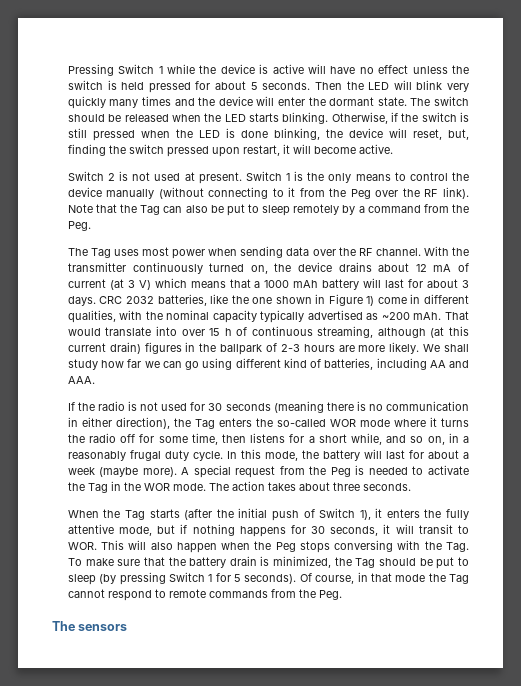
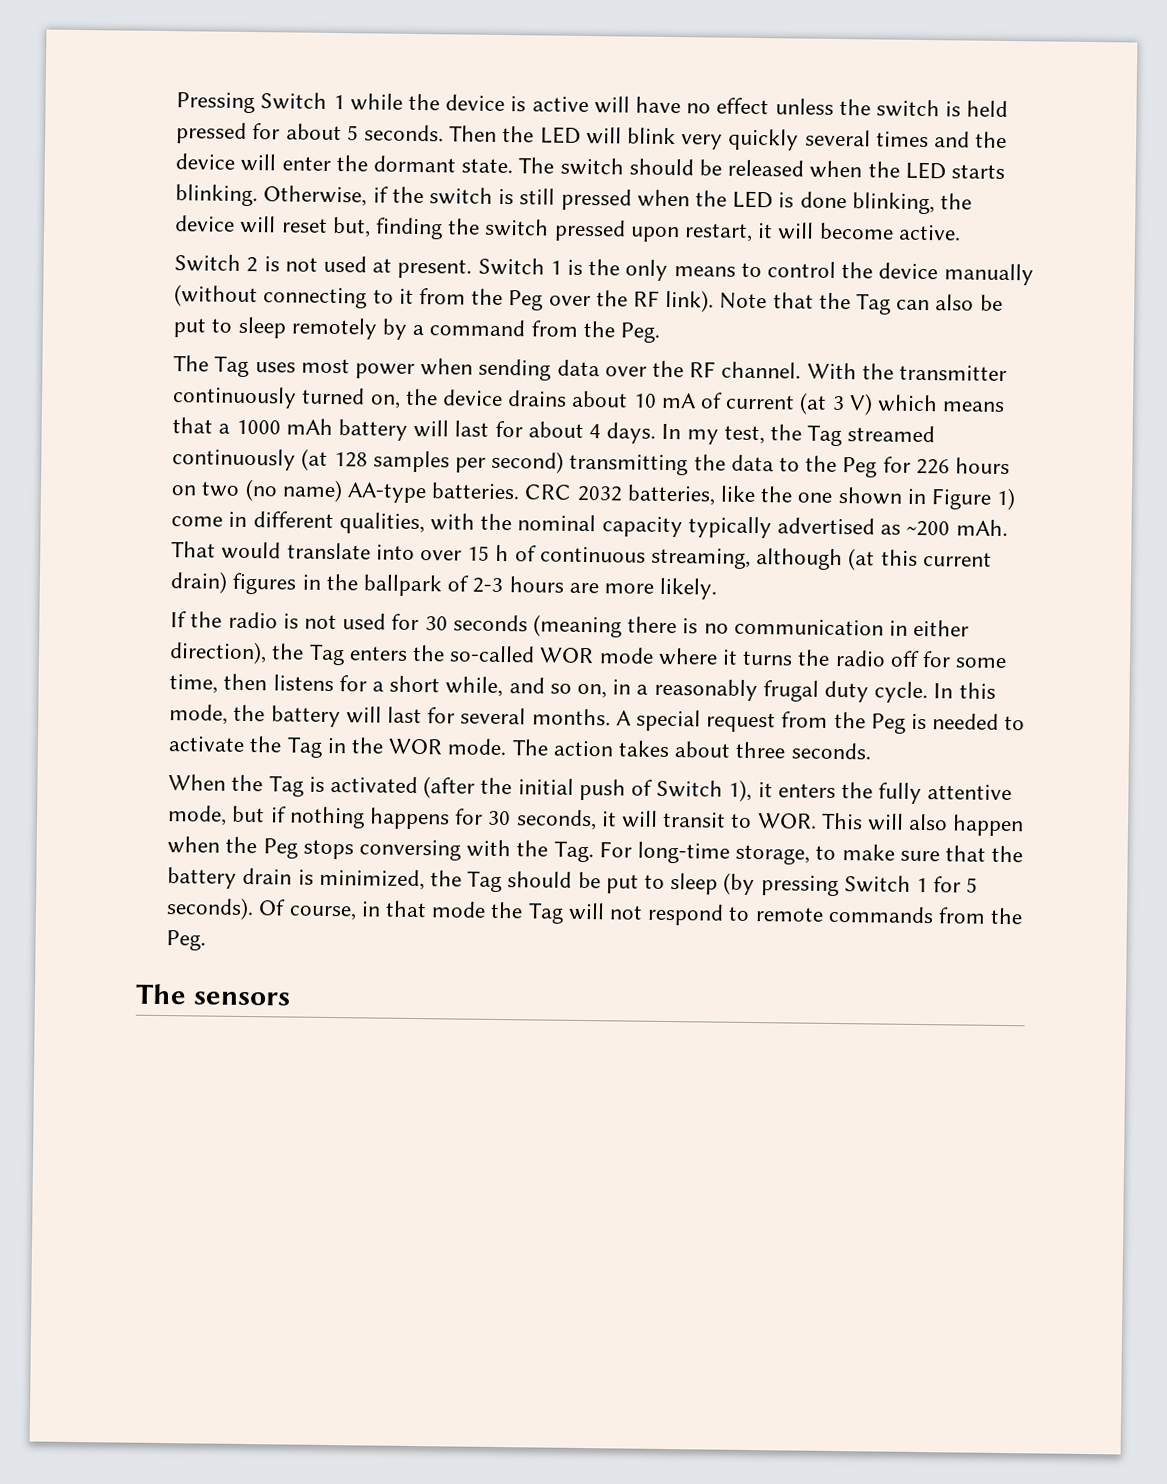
- Then the LED will blink very quickly many times and the device will enter the dormant state.
+ Then the LED will blink very quickly several times and the device will enter the dormant state.
- Otherwise, if the switch is still pressed when the LED is done blinking, the device will reset, but, finding the switch pressed upon restart, it will become active.
+ Otherwise, if the switch is still pressed when the LED is done blinking, the device will reset but, finding the switch pressed upon restart, it will become active.
- With the transmitter continuously turned on, the device drains about 12 mA of current (at 3 V) which means that a 1000 mAh battery will last for about 3 days.
+ With the transmitter continuously turned on, the device drains about 10 mA of current (at 3 V) which means that a 1000 mAh battery will last for about 4 days. In my test, the Tag streamed continuously (at 128 samples per second) transmitting the data to the Peg for 226 hours on two (no name) AA-type batteries.
- We shall study how far we can go using different kind of batteries, including AA and AAA.
- In this mode, the battery will last for about a week (maybe more).
+ In this mode, the battery will last for several months.
- When the Tag starts (after the initial push of Switch 1), it enters the fully attentive mode, but if nothing happens for 30 seconds, it will transit to WOR. This will also happen when the Peg stops conversing with the Tag. To make sure that the battery drain is minimized, the Tag should be put to sleep (by pressing Switch 1 for 5 seconds).
+ When the Tag is activated (after the initial push of Switch 1), it enters the fully attentive mode, but if nothing happens for 30 seconds, it will transit to WOR. This will also happen when the Peg stops conversing with the Tag. For long-time storage, to make sure that the battery drain is minimized, the Tag should be put to sleep (by pressing Switch 1 for 5 seconds).
- Of course, in that mode the Tag cannot respond to remote commands from the Peg.
+ Of course, in that mode the Tag will not respond to remote commands from the Peg.

